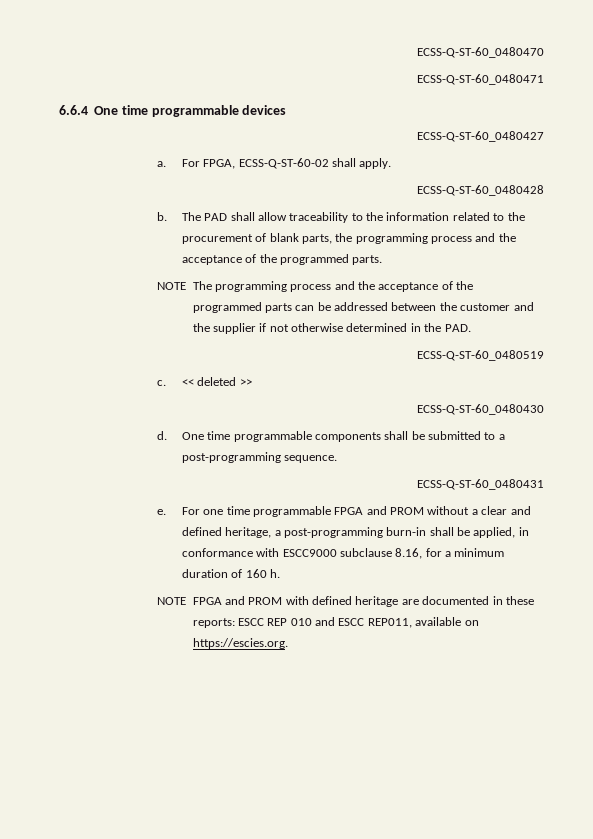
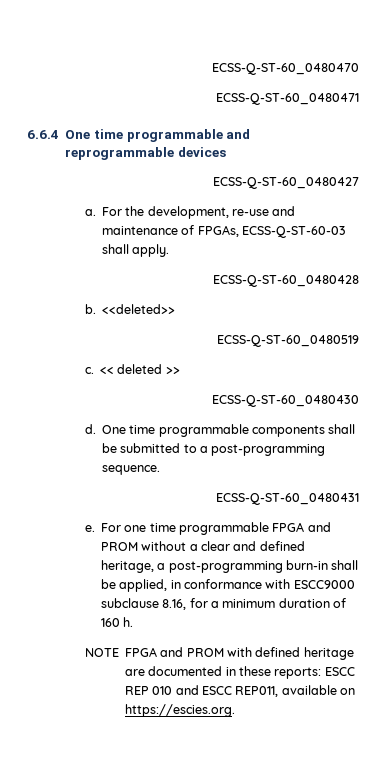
- 6.6.4 One time programmable devices
+ 6.6.4 One time programmable and reprogrammable devices
- For FPGA, ECSS-Q-ST-60-02 shall apply.
+ For the development, re-use and maintenance of FPGAs, ECSS-Q-ST-60-03 shall apply.
  ECSS-Q-ST-60_0480428
- b. The PAD shall allow traceability to the information related to the procurement of blank parts, the programming process and the acceptance of the programmed parts.
- NOTE The programming process and the acceptance of the programmed parts can be addressed between the customer and the supplier if not otherwise determined in the PAD.
+ b. <<deleted>>

